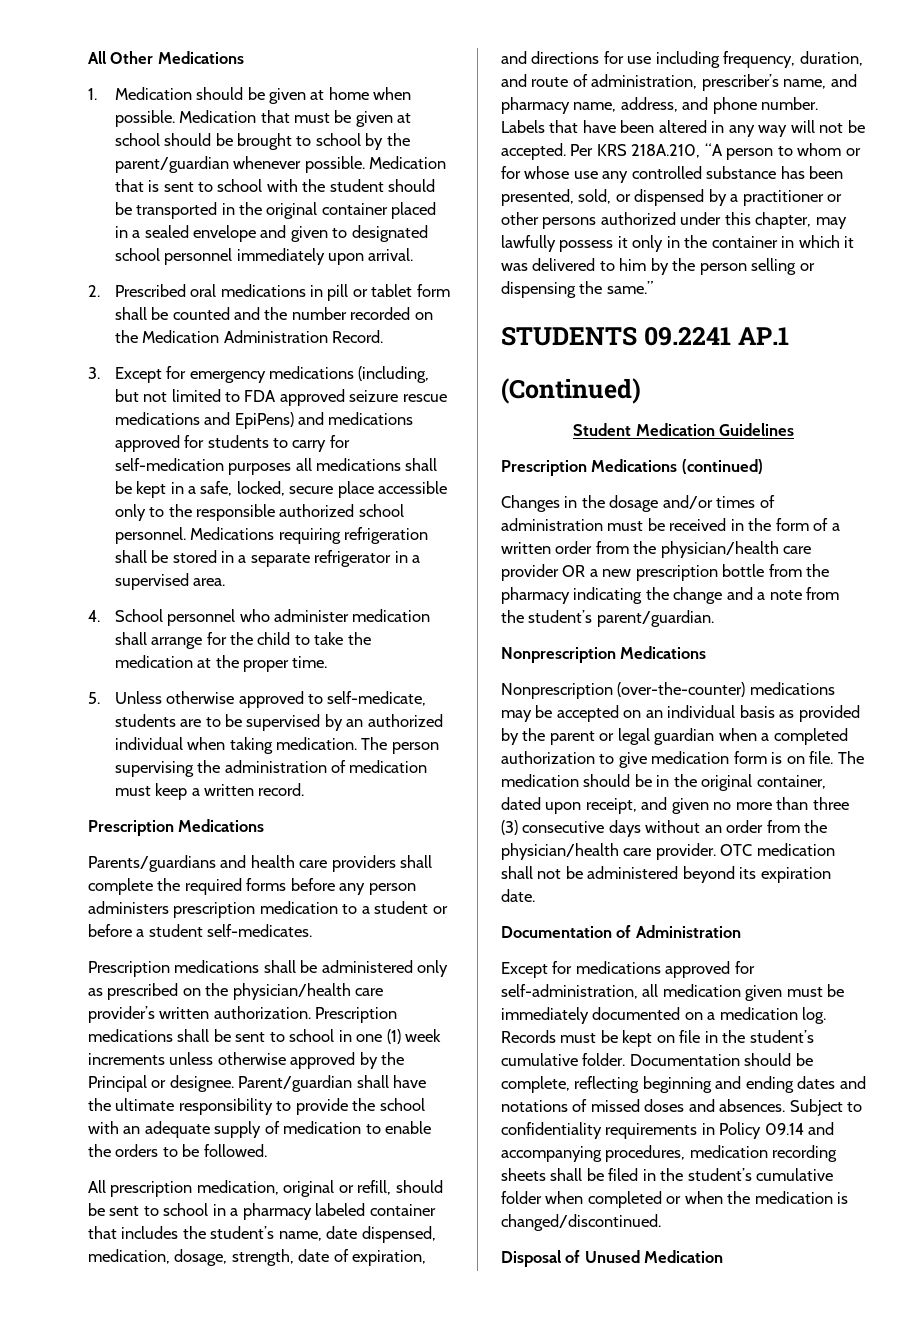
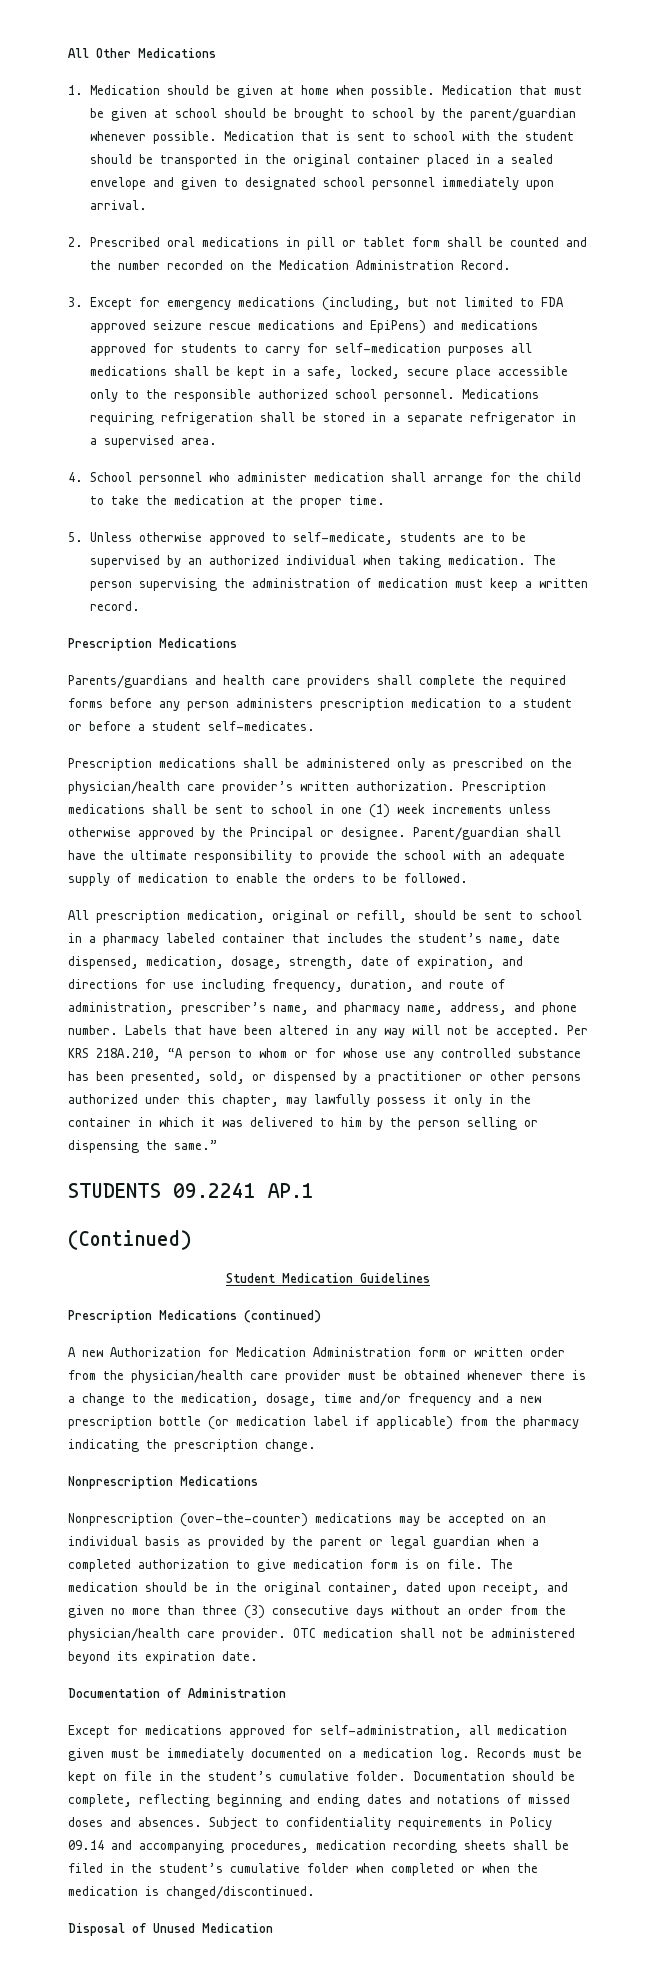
- Changes in the dosage and/or times of administration must be received in the form of a written order from the physician/health care provider OR a new prescription bottle from the pharmacy indicating the change and a note from the student’s parent/guardian.
+ A new Authorization for Medication Administration form or written order from the physician/health care provider must be obtained whenever there is a change to the medication, dosage, time and/or frequency and a new prescription bottle (or medication label if applicable) from the pharmacy indicating the prescription change.

